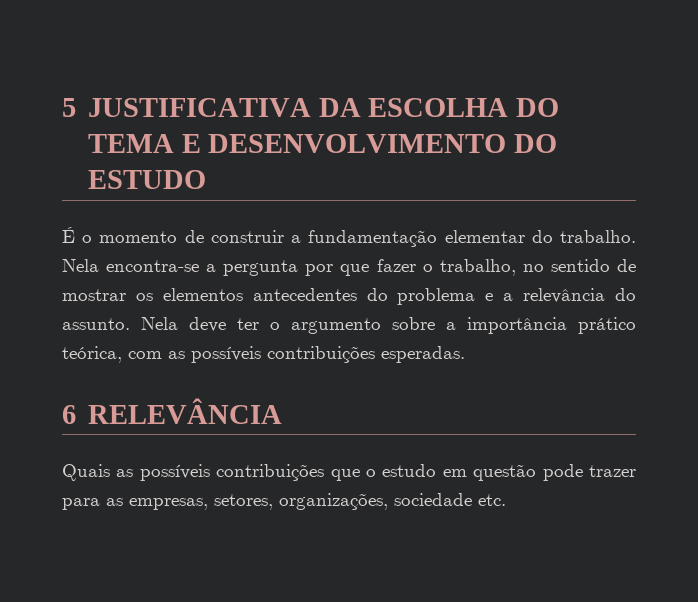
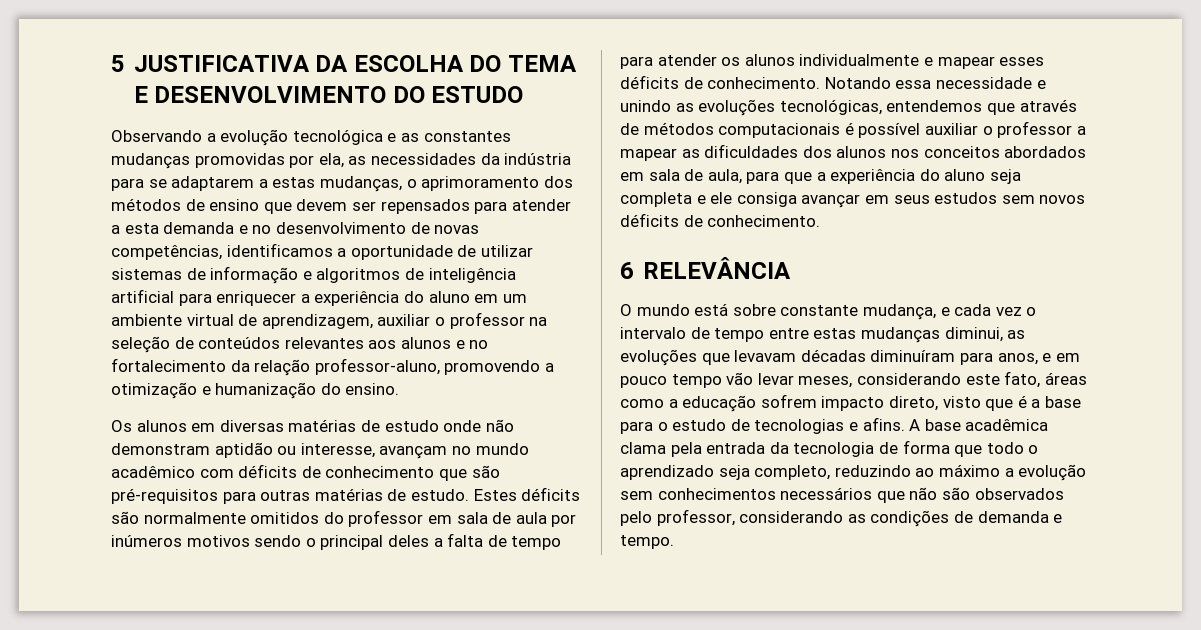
- É o momento de construir a fundamentação elementar do trabalho. Nela encontra-se a pergunta por que fazer o trabalho, no sentido de mostrar os elementos antecedentes do problema e a relevância do assunto. Nela deve ter o argumento sobre a importância prático teórica, com as possíveis contribuições esperadas.
+ Observando a evolução tecnológica e as constantes mudanças promovidas por ela, as necessidades da indústria para se adaptarem a estas mudanças, o aprimoramento dos métodos de ensino que devem ser repensados para atender a esta demanda e no desenvolvimento de novas competências, identificamos a oportunidade de utilizar sistemas de informação e algoritmos de inteligência artificial para enriquecer a experiência do aluno em um ambiente virtual de aprendizagem, auxiliar o professor na seleção de conteúdos relevantes aos alunos e no fortalecimento da relação professor-aluno, promovendo a otimização e humanização do ensino.
+ Os alunos em diversas matérias de estudo onde não demonstram aptidão ou interesse, avançam no mundo acadêmico com déficits de conhecimento que são pré-requisitos para outras matérias de estudo. Estes déficits são normalmente omitidos do professor em sala de aula por inúmeros motivos sendo o principal deles a falta de tempo para atender os alunos individualmente e mapear esses déficits de conhecimento. Notando essa necessidade e unindo as evoluções tecnológicas, entendemos que através de métodos computacionais é possível auxiliar o professor a mapear as dificuldades dos alunos nos conceitos abordados em sala de aula, para que a experiência do aluno seja completa e ele consiga avançar em seus estudos sem novos déficits de conhecimento.
  6 RELEVÂNCIA
- Quais as possíveis contribuições que o estudo em questão pode trazer para as empresas, setores, organizações, sociedade etc.
+ O mundo está sobre constante mudança, e cada vez o intervalo de tempo entre estas mudanças diminui, as evoluções que levavam décadas diminuíram para anos, e em pouco tempo vão levar meses, considerando este fato, áreas como a educação sofrem impacto direto, visto que é a base para o estudo de tecnologias e afins. A base acadêmica clama pela entrada da tecnologia de forma que todo o aprendizado seja completo, reduzindo ao máximo a evolução sem conhecimentos necessários que não são observados pelo professor, considerando as condições de demanda e tempo.

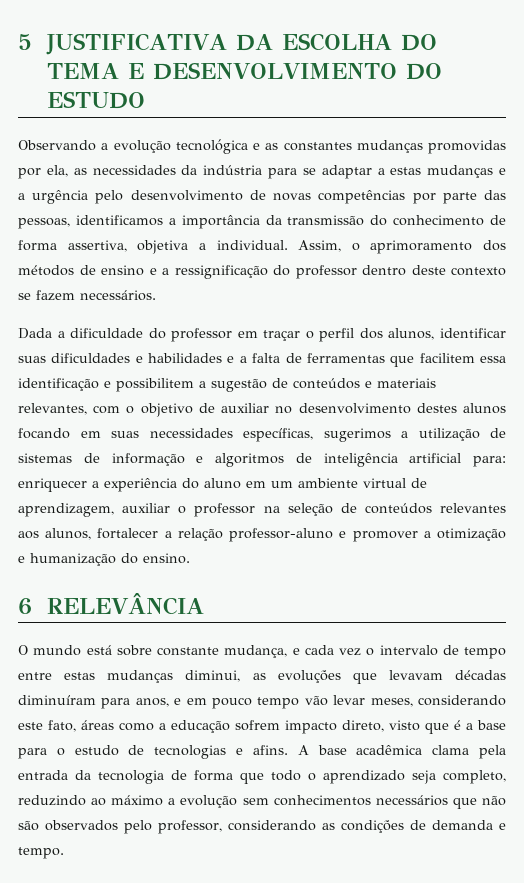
- Observando a evolução tecnológica e as constantes mudanças promovidas por ela, as necessidades da indústria para se adaptarem a estas mudanças, o aprimoramento dos métodos de ensino que devem ser repensados para atender a esta demanda e no desenvolvimento de novas competências, identificamos a oportunidade de utilizar sistemas de informação e algoritmos de inteligência artificial para enriquecer a experiência do aluno em um ambiente virtual de aprendizagem, auxiliar o professor na seleção de conteúdos relevantes aos alunos e no fortalecimento da relação professor-aluno, promovendo a otimização e humanização do ensino.
+ Observando a evolução tecnológica e as constantes mudanças promovidas por ela, as necessidades da indústria para se adaptar a estas mudanças e a urgência pelo desenvolvimento de novas competências por parte das pessoas, identificamos a importância da transmissão do conhecimento de forma assertiva, objetiva a individual. Assim, o aprimoramento dos métodos de ensino e a ressignificação do professor dentro deste contexto se fazem necessários.
+ Dada a dificuldade do professor em traçar o perfil dos alunos, identificar suas dificuldades e habilidades e a falta de ferramentas que facilitem essa identificação e possibilitem a sugestão de conteúdos e materiais relevantes, com o objetivo de auxiliar no desenvolvimento destes alunos focando em suas necessidades específicas, sugerimos a utilização de sistemas de informação e algoritmos de inteligência artificial para: enriquecer a experiência do aluno em um ambiente virtual de aprendizagem, auxiliar o professor na seleção de conteúdos relevantes aos alunos, fortalecer a relação professor-aluno e promover a otimização e humanização do ensino.
- Os alunos em diversas matérias de estudo onde não demonstram aptidão ou interesse, avançam no mundo acadêmico com déficits de conhecimento que são pré-requisitos para outras matérias de estudo. Estes déficits são normalmente omitidos do professor em sala de aula por inúmeros motivos sendo o principal deles a falta de tempo para atender os alunos individualmente e mapear esses déficits de conhecimento. Notando essa necessidade e unindo as evoluções tecnológicas, entendemos que através de métodos computacionais é possível auxiliar o professor a mapear as dificuldades dos alunos nos conceitos abordados em sala de aula, para que a experiência do aluno seja completa e ele consiga avançar em seus estudos sem novos déficits de conhecimento.

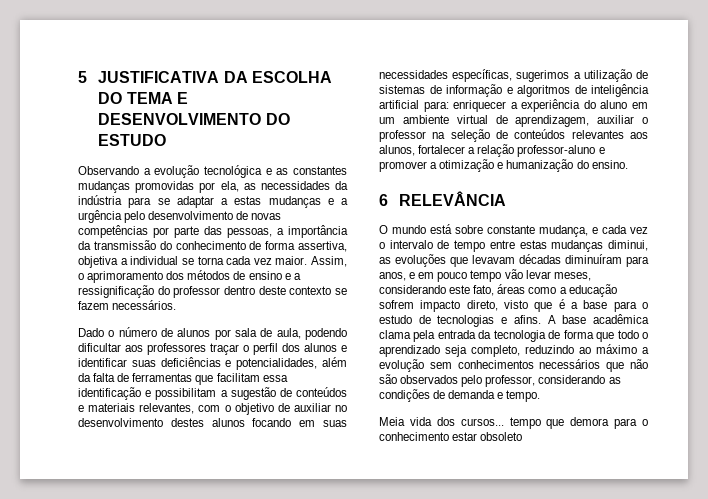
- Observando a evolução tecnológica e as constantes mudanças promovidas por ela, as necessidades da indústria para se adaptar a estas mudanças e a urgência pelo desenvolvimento de novas competências por parte das pessoas, identificamos a importância da transmissão do conhecimento de forma assertiva, objetiva a individual.
+ Observando a evolução tecnológica e as constantes mudanças promovidas por ela, as necessidades da indústria para se adaptar a estas mudanças e a urgência pelo desenvolvimento de novas competências por parte das pessoas, a importância da transmissão do conhecimento de forma assertiva, objetiva a individual se torna cada vez maior.
- Dada a dificuldade do professor em traçar o perfil dos alunos, identificar suas dificuldades e habilidades e a falta de ferramentas que facilitem essa identificação e possibilitem a sugestão de conteúdos e materiais relevantes, com o objetivo de auxiliar no desenvolvimento destes alunos focando em suas necessidades específicas, sugerimos a utilização de sistemas de informação e algoritmos de inteligência artificial para:
+ Dado o número de alunos por sala de aula, podendo dificultar aos professores traçar o perfil dos alunos e identificar suas deficiências e potencialidades, além da falta de ferramentas que facilitam essa identificação e possibilitam a sugestão de conteúdos e materiais relevantes, com o objetivo de auxiliar no desenvolvimento destes alunos focando em suas necessidades específicas, sugerimos a utilização de sistemas de informação e algoritmos de inteligência artificial para:
+ Meia vida dos cursos... tempo que demora para o conhecimento estar obsoleto

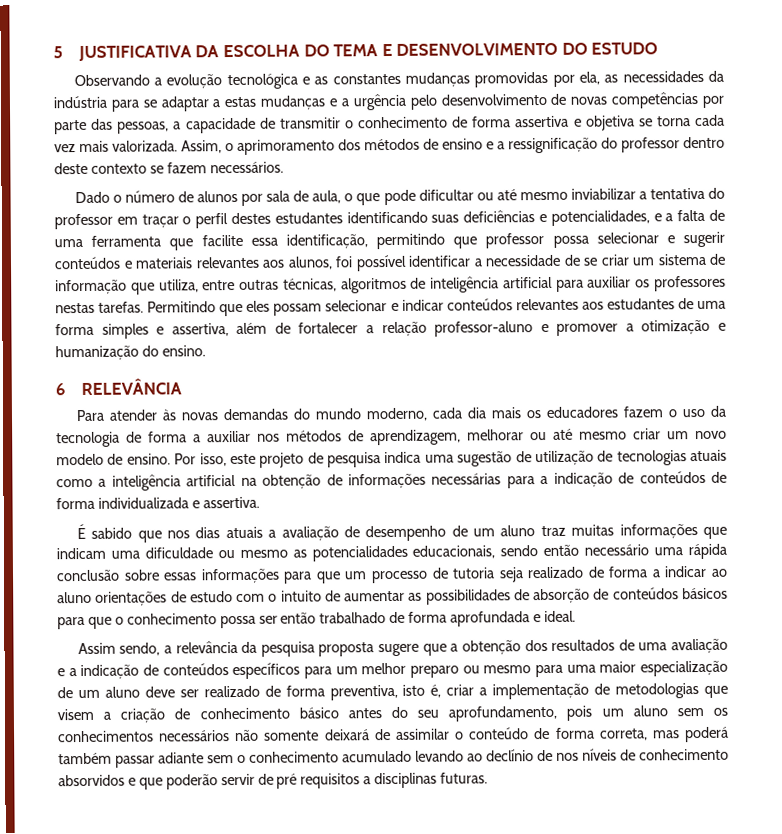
- Observando a evolução tecnológica e as constantes mudanças promovidas por ela, as necessidades da indústria para se adaptar a estas mudanças e a urgência pelo desenvolvimento de novas competências por parte das pessoas, a importância da transmissão do conhecimento de forma assertiva, objetiva a individual se torna cada vez maior.
+ Observando a evolução tecnológica e as constantes mudanças promovidas por ela, as necessidades da indústria para se adaptar a estas mudanças e a urgência pelo desenvolvimento de novas competências por parte das pessoas, a capacidade de transmitir o conhecimento de forma assertiva e objetiva se torna cada vez mais valorizada.
- Dado o número de alunos por sala de aula, podendo dificultar aos professores traçar o perfil dos alunos e identificar suas deficiências e potencialidades, além da falta de ferramentas que facilitam essa identificação e possibilitam a sugestão de conteúdos e materiais relevantes, com o objetivo de auxiliar no desenvolvimento destes alunos focando em suas necessidades específicas, sugerimos a utilização de sistemas de informação e algoritmos de inteligência artificial para: enriquecer a experiência do aluno em um ambiente virtual de aprendizagem, auxiliar o professor na seleção de conteúdos relevantes aos alunos, fortalecer a relação professor-aluno e promover a otimização e humanização do ensino.
+ Dado o número de alunos por sala de aula, o que pode dificultar ou até mesmo inviabilizar a tentativa do professor em traçar o perfil destes estudantes identificando suas deficiências e potencialidades, e a falta de uma ferramenta que facilite essa identificação, permitindo que professor possa selecionar e sugerir conteúdos e materiais relevantes aos alunos, foi possível identificar a necessidade de se criar um sistema de informação que utiliza, entre outras técnicas, algoritmos de inteligência artificial para auxiliar os professores nestas tarefas. Permitindo que eles possam selecionar e indicar conteúdos relevantes aos estudantes de uma forma simples e assertiva, além de fortalecer a relação professor-aluno e promover a otimização e humanização do ensino.
- O mundo está sobre constante mudança, e cada vez o intervalo de tempo entre estas mudanças diminui, as evoluções que levavam décadas diminuíram para anos, e em pouco tempo vão levar meses, considerando este fato, áreas como a educação sofrem impacto direto, visto que é a base para o estudo de tecnologias e afins. A base acadêmica clama pela entrada da tecnologia de forma que todo o aprendizado seja completo, reduzindo ao máximo a evolução sem conhecimentos necessários que não são observados pelo professor, considerando as condições de demanda e tempo.
- Meia vida dos cursos... tempo que demora para o conhecimento estar obsoleto
+ Para atender às novas demandas do mundo moderno, cada dia mais os educadores fazem o uso da tecnologia de forma a auxiliar nos métodos de aprendizagem, melhorar ou até mesmo criar um novo modelo de ensino. Por isso, este projeto de pesquisa indica uma sugestão de utilização de tecnologias atuais como a inteligência artificial na obtenção de informações necessárias para a indicação de conteúdos de forma individualizada e assertiva.
+ É sabido que nos dias atuais a avaliação de desempenho de um aluno traz muitas informações que indicam uma dificuldade ou mesmo as potencialidades educacionais, sendo então necessário uma rápida conclusão sobre essas informações para que um processo de tutoria seja realizado de forma a indicar ao aluno orientações de estudo com o intuito de aumentar as possibilidades de absorção de conteúdos básicos para que o conhecimento possa ser então trabalhado de forma aprofundada e ideal.
+ Assim sendo, a relevância da pesquisa proposta sugere que a obtenção dos resultados de uma avaliação e a indicação de conteúdos específicos para um melhor preparo ou mesmo para uma maior especialização de um aluno deve ser realizado de forma preventiva, isto é, criar a implementação de metodologias que visem a criação de conhecimento básico antes do seu aprofundamento, pois um aluno sem os conhecimentos necessários não somente deixará de assimilar o conteúdo de forma correta, mas poderá também passar adiante sem o conhecimento acumulado levando ao declínio de nos níveis de conhecimento absorvidos e que poderão servir de pré requisitos a disciplinas futuras.

